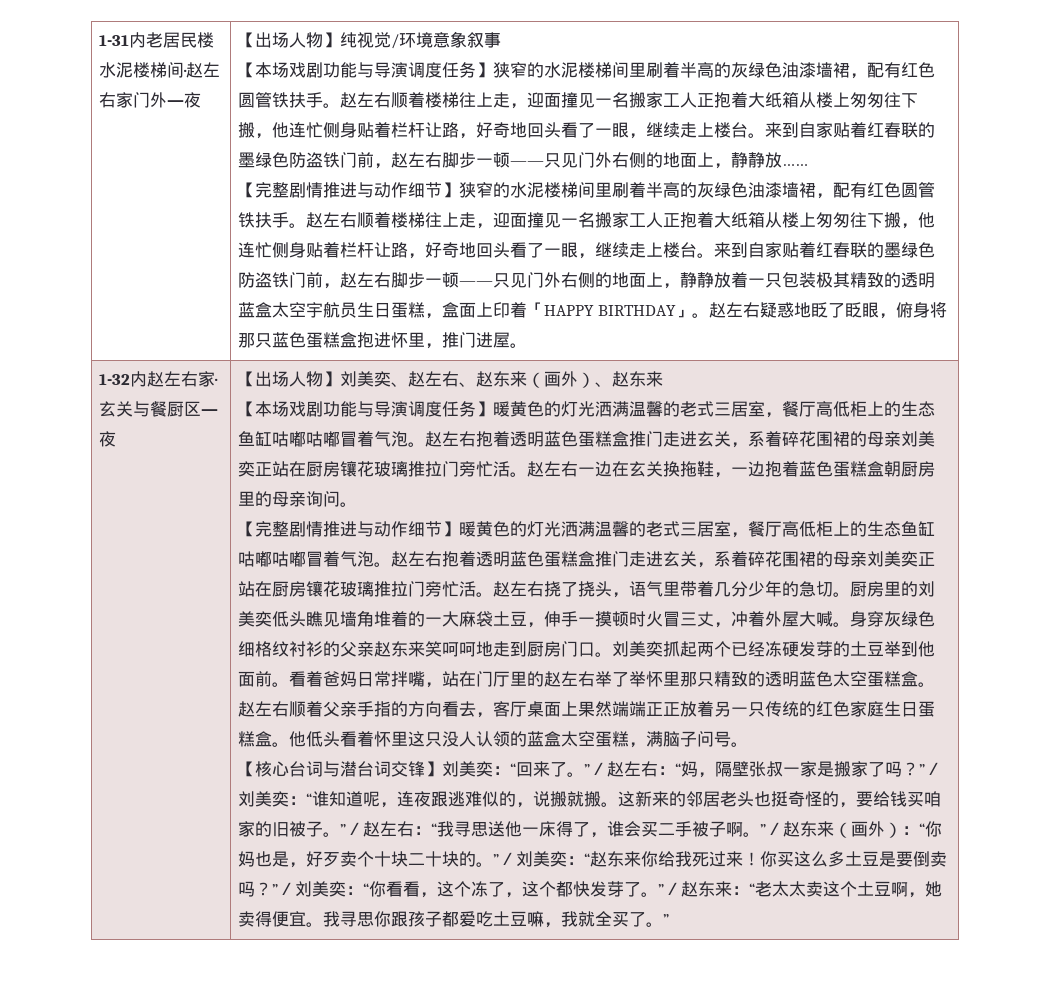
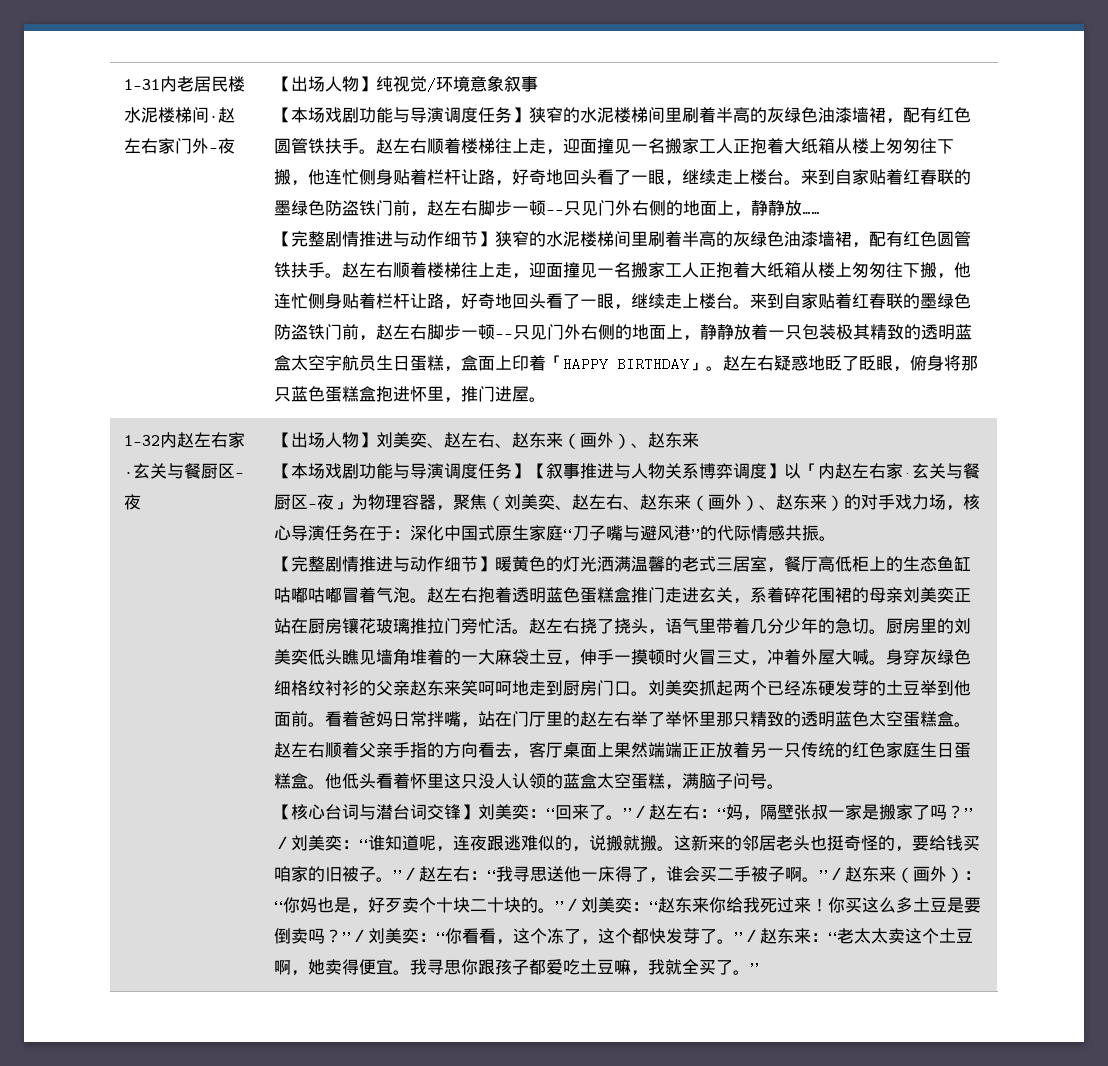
- 【本场戏剧功能与导演调度任务】暖黄色的灯光洒满温馨的老式三居室，餐厅高低柜上的生态鱼缸咕嘟咕嘟冒着气泡。赵左右抱着透明蓝色蛋糕盒推门走进玄关，系着碎花围裙的母亲刘美奕正站在厨房镶花玻璃推拉门旁忙活。赵左右一边在玄关换拖鞋，一边抱着蓝色蛋糕盒朝厨房里的母亲询问。
+ 【本场戏剧功能与导演调度任务】【叙事推进与人物关系博弈调度】以「内赵左右家·玄关与餐厨区—夜」为物理容器，聚焦（刘美奕、赵左右、赵东来（画外）、赵东来）的对手戏力场，核心导演任务在于：深化中国式原生家庭“刀子嘴与避风港”的代际情感共振。

